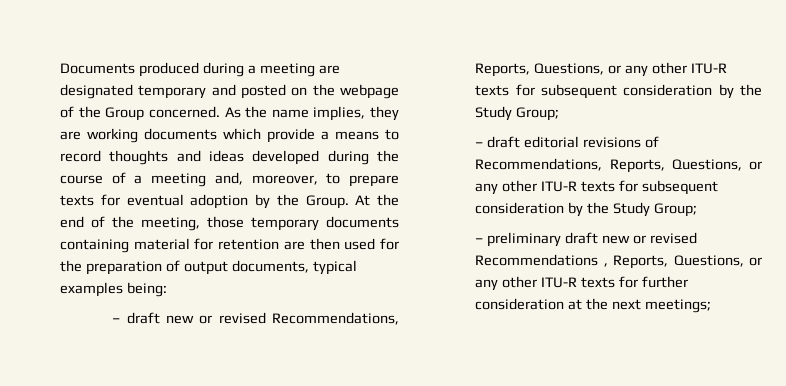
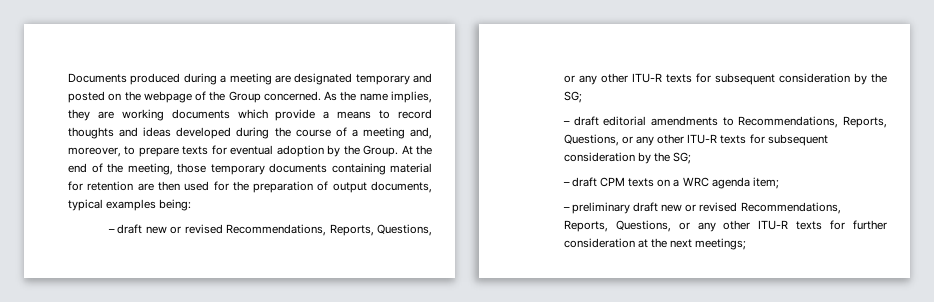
- – draft new or revised Recommendations, Reports, Questions, or any other ITU-R texts for subsequent consideration by the Study Group;
+ – draft new or revised Recommendations, Reports, Questions, or any other ITU-R texts for subsequent consideration by the SG;
- – draft editorial revisions of Recommendations, Reports, Questions, or any other ITU-R texts for subsequent consideration by the Study Group;
+ – draft editorial amendments to Recommendations, Reports, Questions, or any other ITU-R texts for subsequent consideration by the SG;
+ – draft CPM texts on a WRC agenda item;
- – preliminary draft new or revised Recommendations , Reports, Questions, or any other ITU-R texts for further consideration at the next meetings;
+ – preliminary draft new or revised Recommendations, Reports, Questions, or any other ITU-R texts for further consideration at the next meetings;

